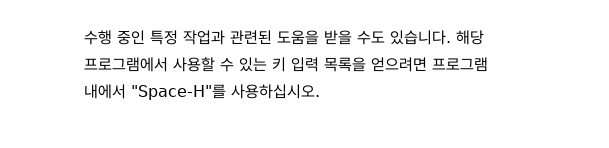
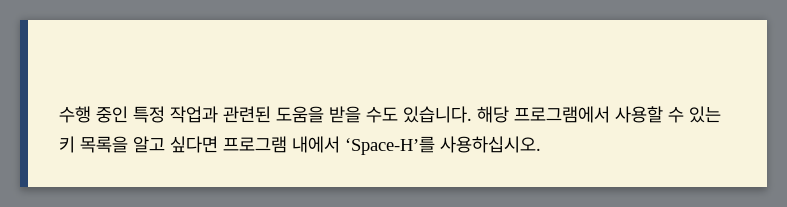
- 해당 프로그램에서 사용할 수 있는 키 입력 목록을 얻으려면 프로그램 내에서 "Space-H"를 사용하십시오.
+ 해당 프로그램에서 사용할 수 있는 키 목록을 알고 싶다면 프로그램 내에서 ‘Space-H’를 사용하십시오.

